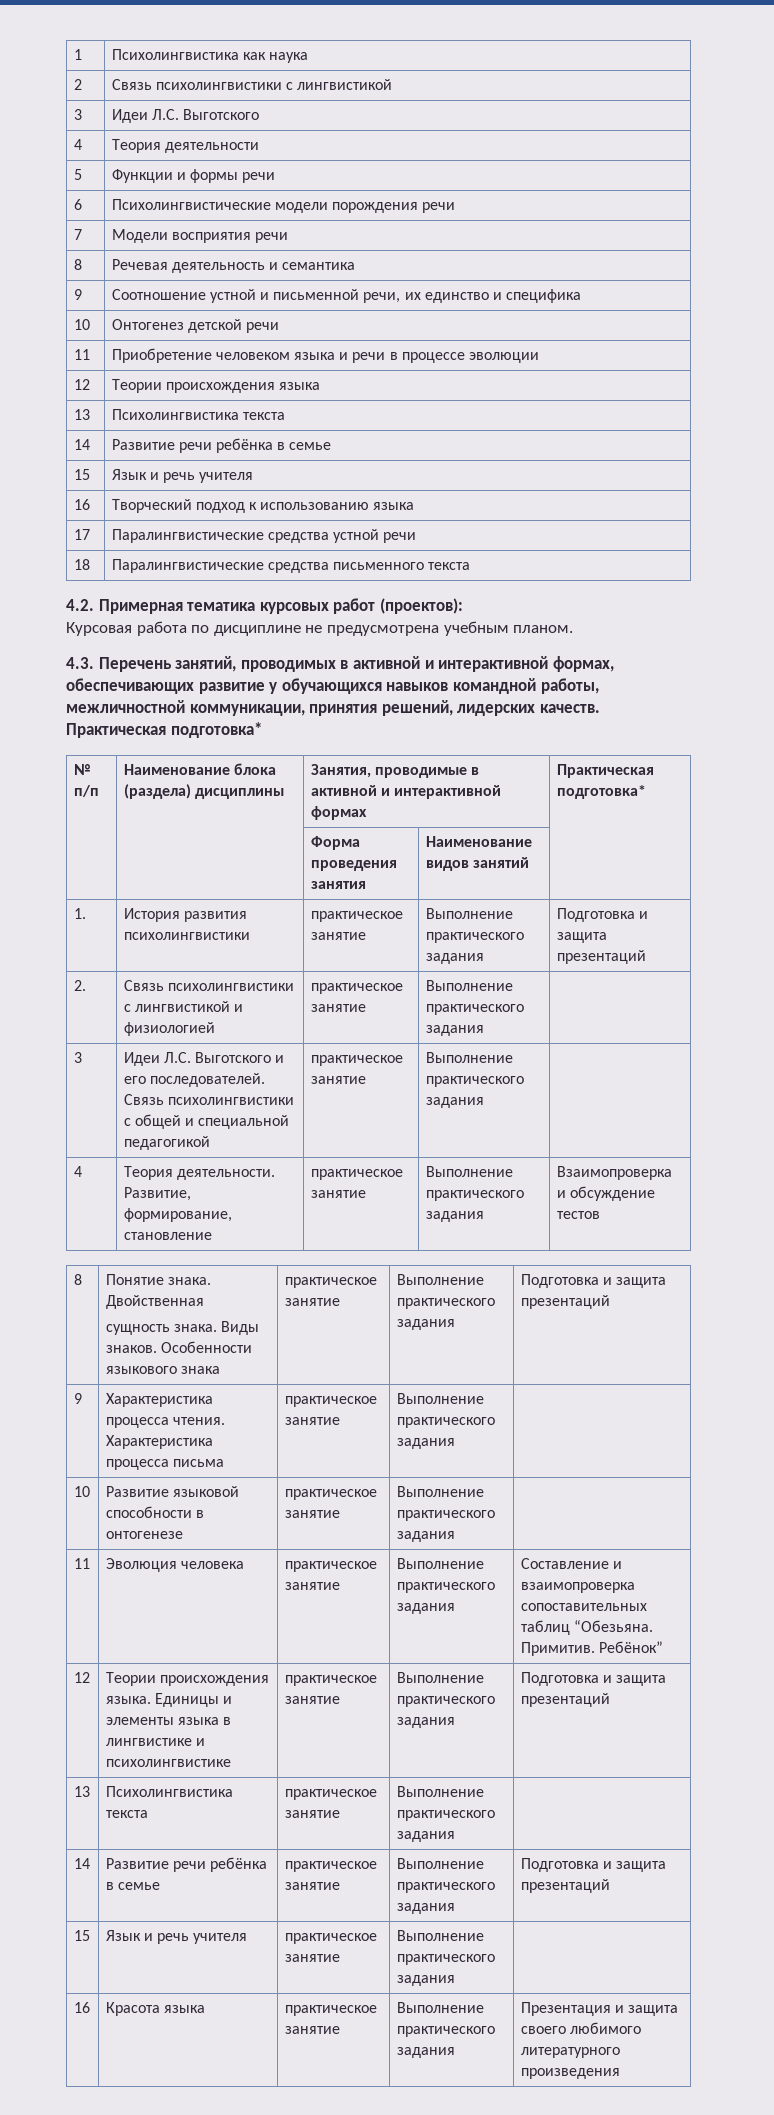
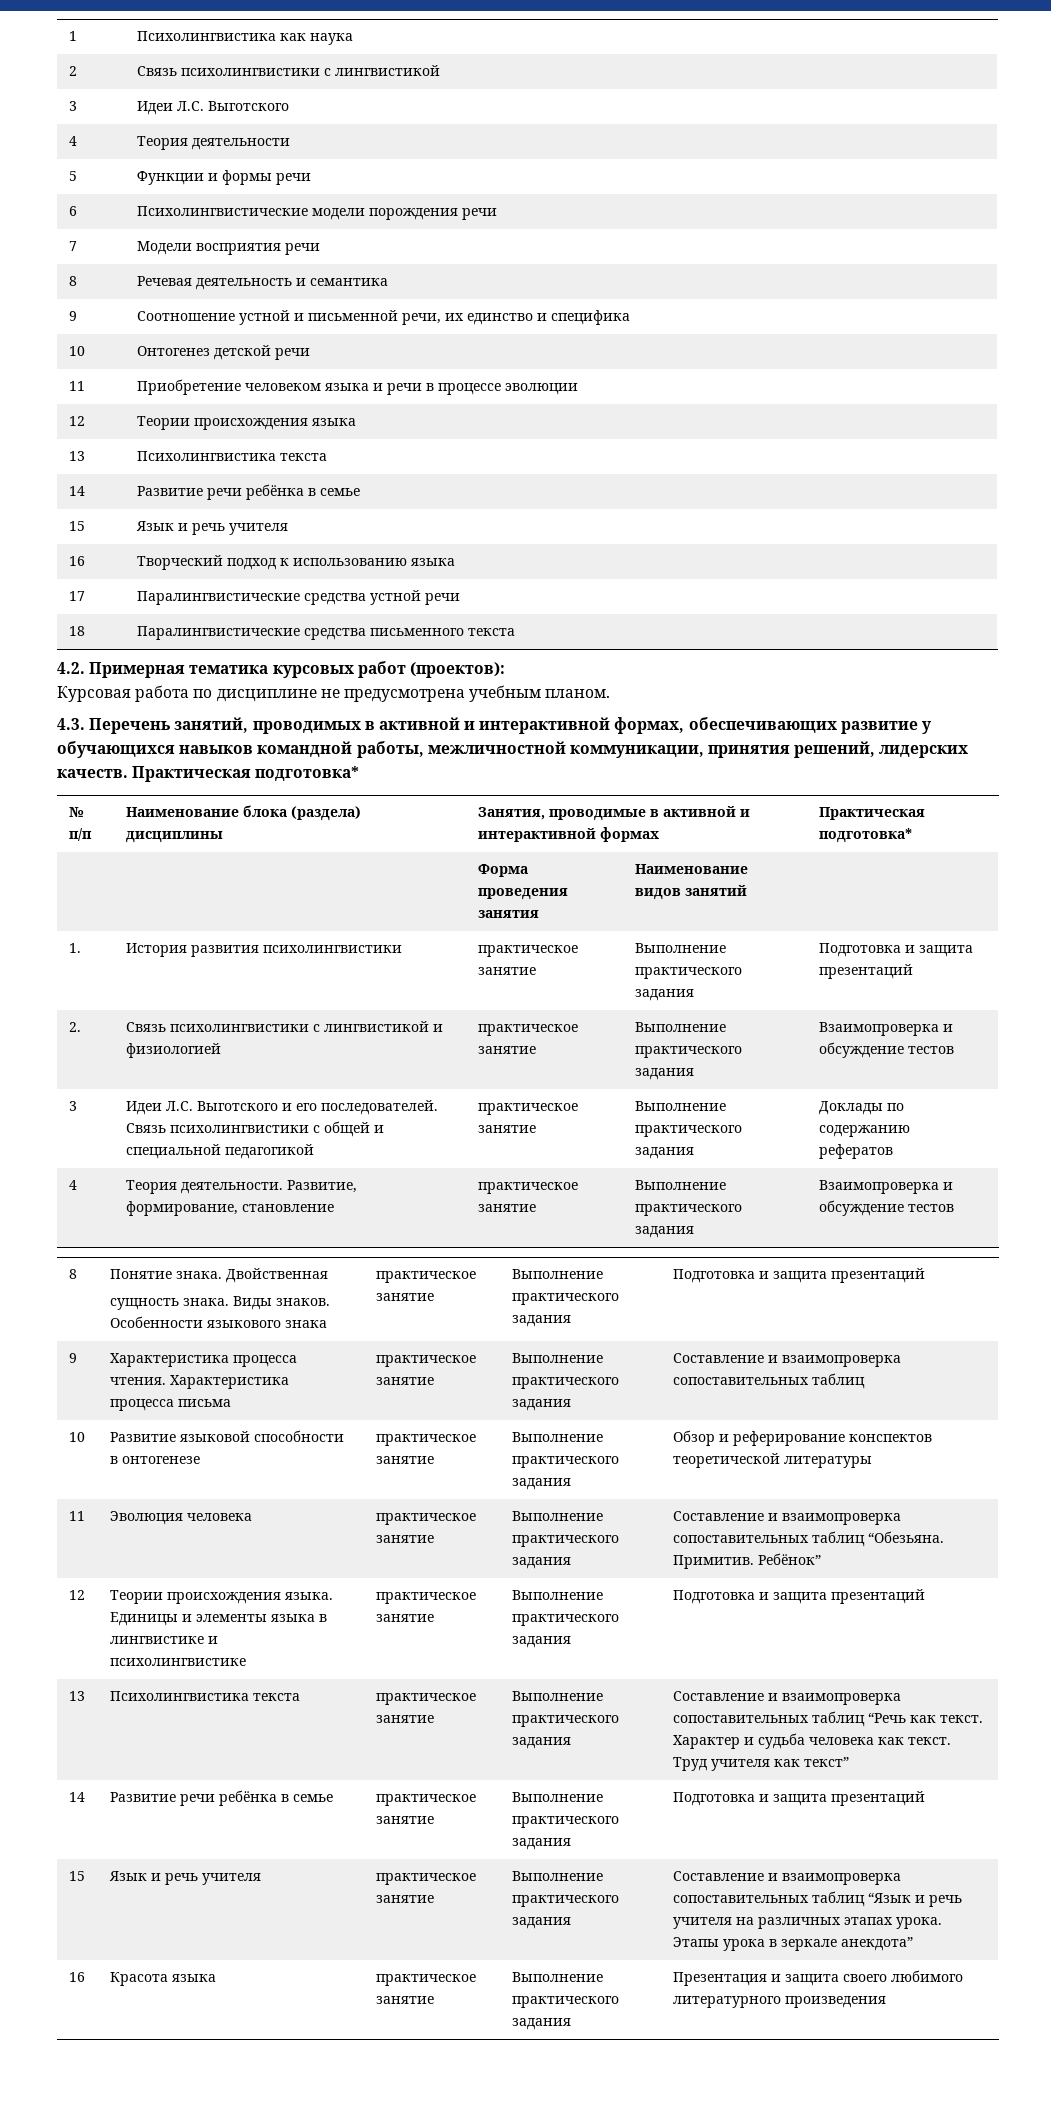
- 2. | Связь психолингвистики с лингвистикой и физиологией | практическое занятие | Выполнение практического задания |
+ 2. | Связь психолингвистики с лингвистикой и физиологией | практическое занятие | Выполнение практического задания | Взаимопроверка и обсуждение тестов
- 3 | Идеи Л.С. Выготского и его последователей. Связь психолингвистики с общей и специальной педагогикой | практическое занятие | Выполнение практического задания |
+ 3 | Идеи Л.С. Выготского и его последователей. Связь психолингвистики с общей и специальной педагогикой | практическое занятие | Выполнение практического задания | Доклады по содержанию рефератов
- 9 | Характеристика процесса чтения. Характеристика процесса письма | практическое занятие | Выполнение практического задания |
+ 9 | Характеристика процесса чтения. Характеристика процесса письма | практическое занятие | Выполнение практического задания | Составление и взаимопроверка сопоставительных таблиц
- 10 | Развитие языковой способности в онтогенезе | практическое занятие | Выполнение практического задания |
+ 10 | Развитие языковой способности в онтогенезе | практическое занятие | Выполнение практического задания | Обзор и реферирование конспектов теоретической литературы
- 13 | Психолингвистика текста | практическое занятие | Выполнение практического задания |
+ 13 | Психолингвистика текста | практическое занятие | Выполнение практического задания | Составление и взаимопроверка сопоставительных таблиц “Речь как текст. Характер и судьба человека как текст. Труд учителя как текст”
- 15 | Язык и речь учителя | практическое занятие | Выполнение практического задания |
+ 15 | Язык и речь учителя | практическое занятие | Выполнение практического задания | Составление и взаимопроверка сопоставительных таблиц “Язык и речь учителя на различных этапах урока. Этапы урока в зеркале анекдота”

